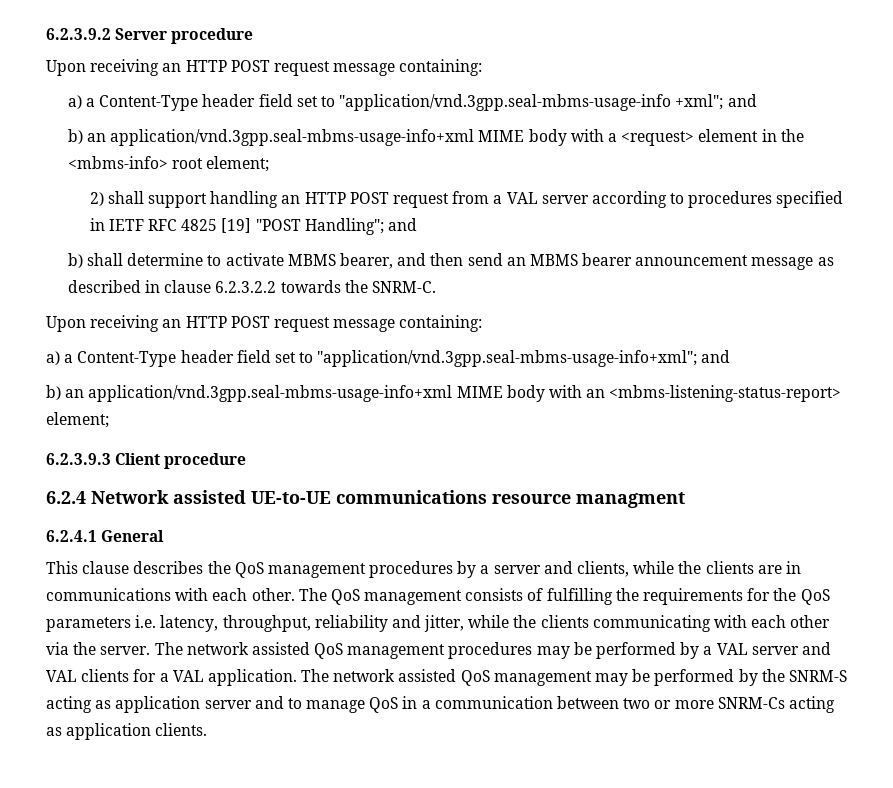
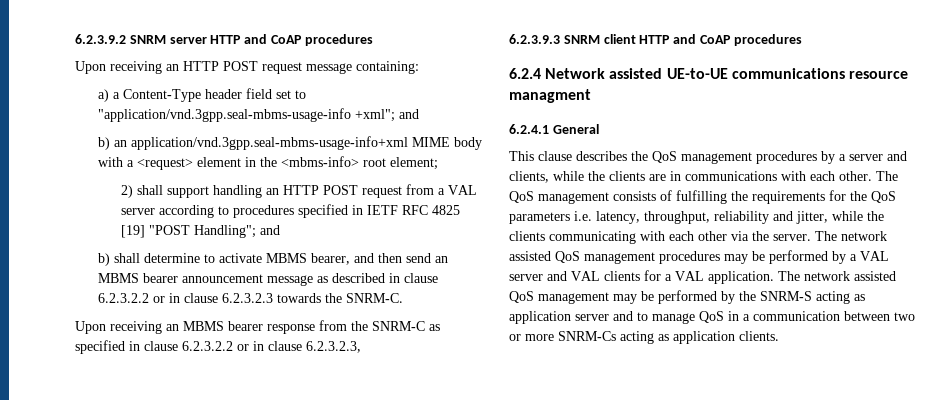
- 6.2.3.9.2 Server procedure
+ 6.2.3.9.2 SNRM server HTTP and CoAP procedures
- b) shall determine to activate MBMS bearer, and then send an MBMS bearer announcement message as described in clause 6.2.3.2.2 towards the SNRM-C.
- Upon receiving an HTTP POST request message containing:
- a) a Content-Type header field set to "application/vnd.3gpp.seal-mbms-usage-info+xml"; and
- b) an application/vnd.3gpp.seal-mbms-usage-info+xml MIME body with an <mbms-listening-status-report> element;
- 6.2.3.9.3 Client procedure
+ b) shall determine to activate MBMS bearer, and then send an MBMS bearer announcement message as described in clause 6.2.3.2.2 or in clause 6.2.3.2.3 towards the SNRM-C.
+ Upon receiving an MBMS bearer response from the SNRM-C as specified in clause 6.2.3.2.2 or in clause 6.2.3.2.3,
+ 6.2.3.9.3 SNRM client HTTP and CoAP procedures

